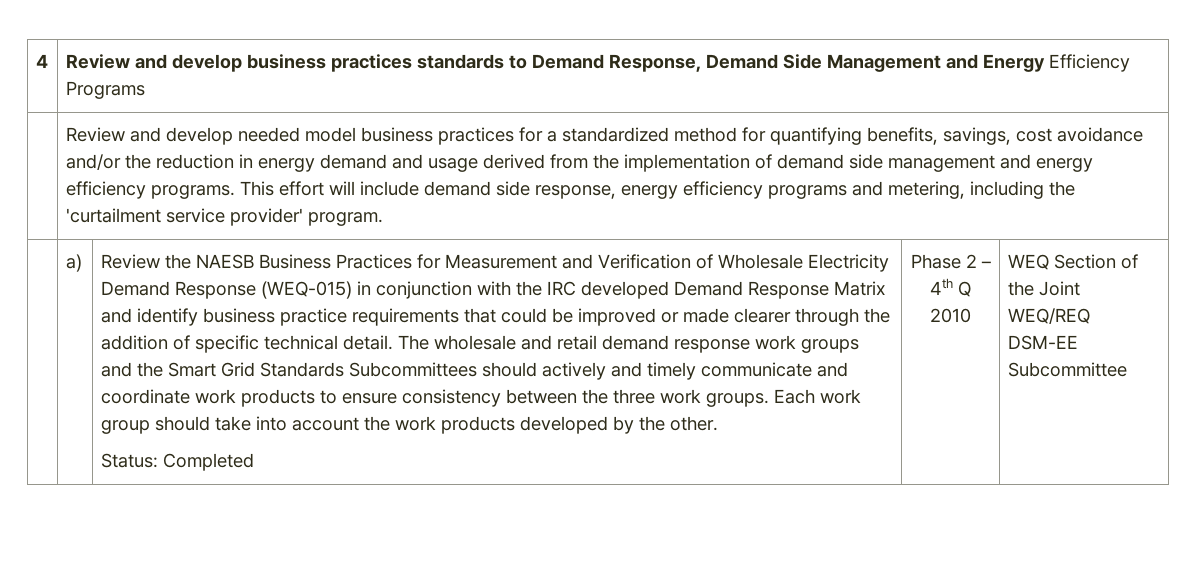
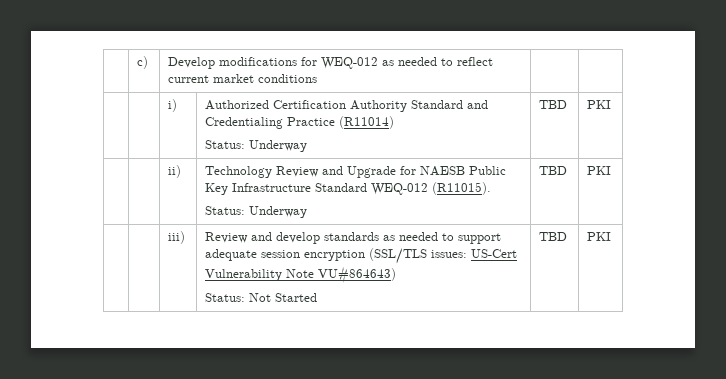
- 4 | Review and develop business practices standards to Demand Response, Demand Side Management and Energy Efficiency Programs
- | Review and develop needed model business practices for a standardized method for quantifying benefits, savings, cost avoidance and/or the reduction in energy demand and usage derived from the implementation of demand side management and energy efficiency programs. This effort will include demand side response, energy efficiency programs and metering, including the 'curtailment service provider' program.
- | a) | Review the NAESB Business Practices for Measurement and Verification of Wholesale Electricity Demand Response (WEQ-015) in conjunction with the IRC developed Demand Response Matrix and identify business practice requirements that could be improved or made clearer through the addition of specific technical detail. The wholesale and retail demand response work groups and the Smart Grid Standards Subcommittees should actively and timely communicate and coordinate work products to ensure consistency between the three work groups. Each work group should take into account the work products developed by the other.
- Status: Completed | Phase 2 – 4th Q 2010 | WEQ Section of the Joint WEQ/REQ DSM-EE Subcommittee
+ | c) | Develop modifications for WEQ-012 as needed to reflect current market conditions | |
+ | | i) | Authorized Certification Authority Standard and Credentialing Practice (R11014)
+ Status: Underway | TBD | PKI
+ | | ii) | Technology Review and Upgrade for NAESB Public Key Infrastructure Standard WEQ-012 (R11015).
+ Status: Underway | TBD | PKI
+ | | iii) | Review and develop standards as needed to support adequate session encryption (SSL/TLS issues: US-Cert Vulnerability Note VU#864643)
+ Status: Not Started | TBD | PKI

